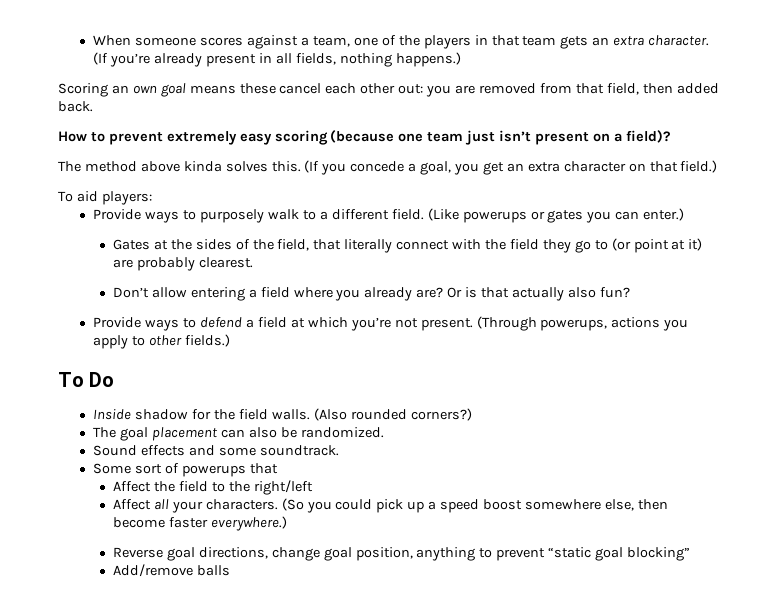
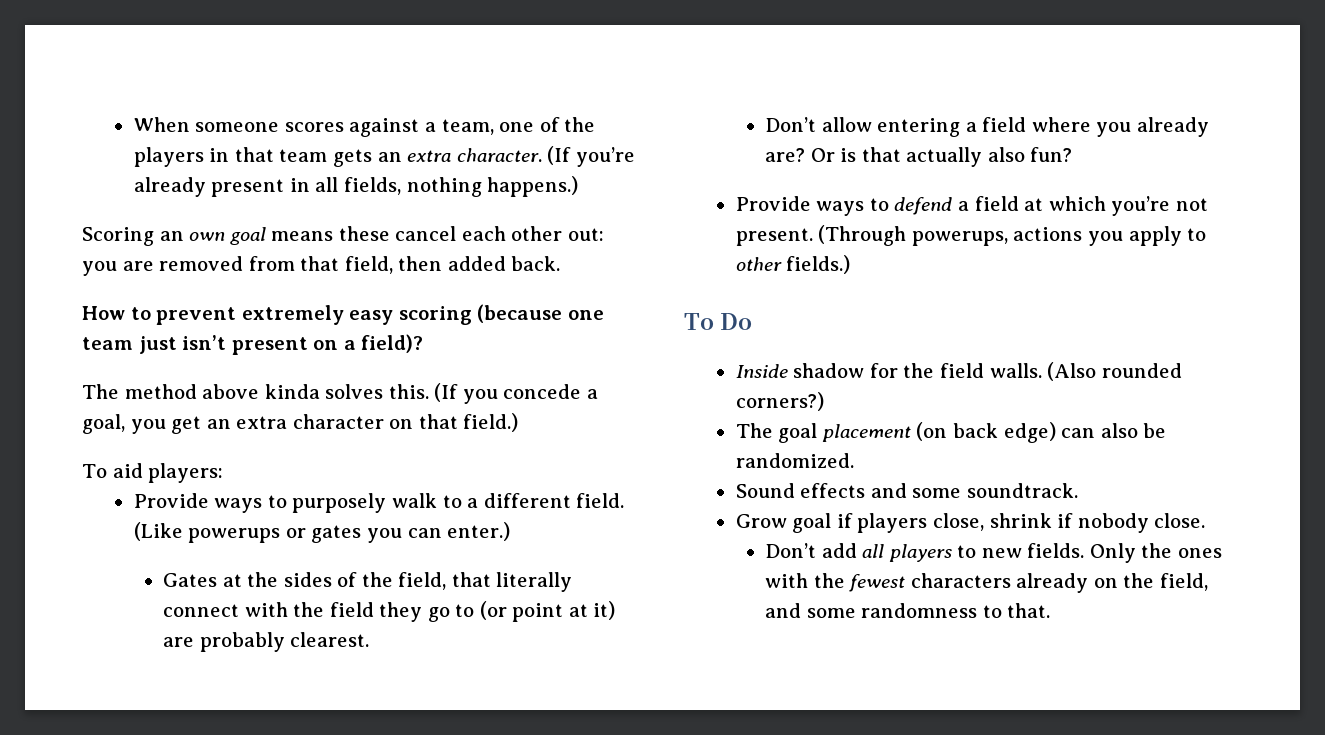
- The goal placement can also be randomized.
+ The goal placement (on back edge) can also be randomized.
- Some sort of powerups that
- Affect the field to the right/left
- Affect all your characters. (So you could pick up a speed boost somewhere else, then become faster everywhere.)
- Reverse goal directions, change goal position, anything to prevent “static goal blocking”
- Add/remove balls
+ Grow goal if players close, shrink if nobody close.
+ Don’t add all players to new fields. Only the ones with the fewest characters already on the field, and some randomness to that.

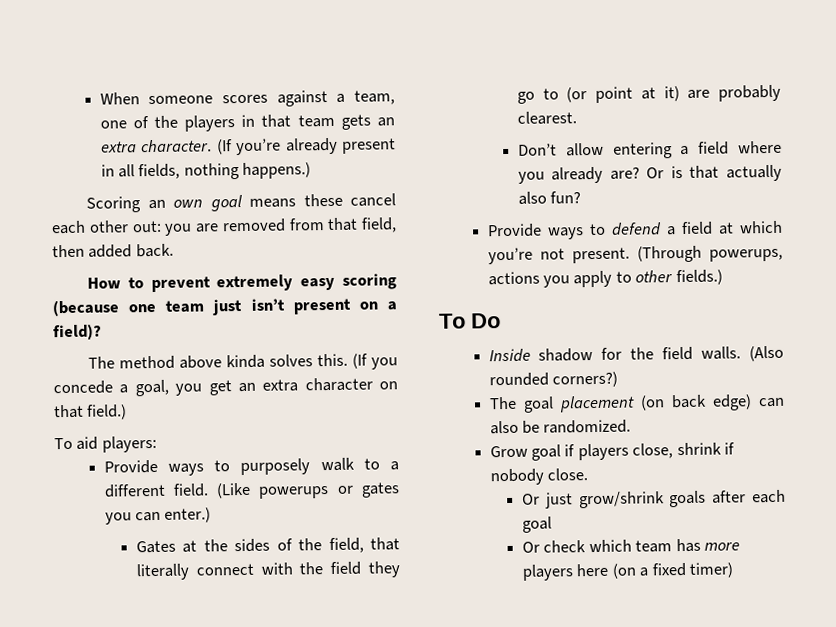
- Sound effects and some soundtrack.
- Don’t add all players to new fields. Only the ones with the fewest characters already on the field, and some randomness to that.
+ Or just grow/shrink goals after each goal
+ Or check which team has more players here (on a fixed timer)

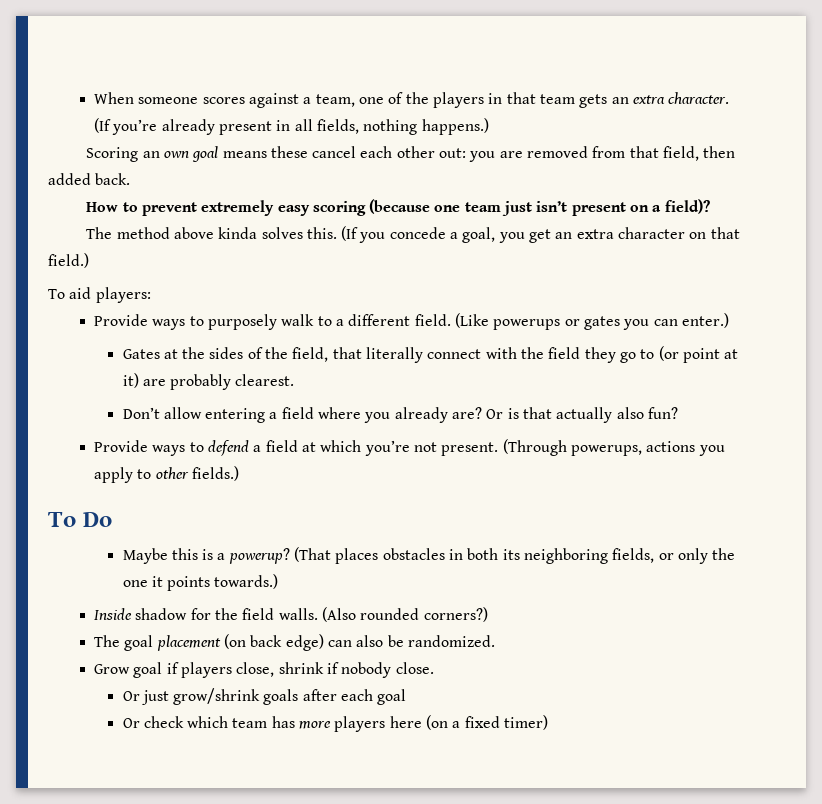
+ Maybe this is a powerup? (That places obstacles in both its neighboring fields, or only the one it points towards.)

